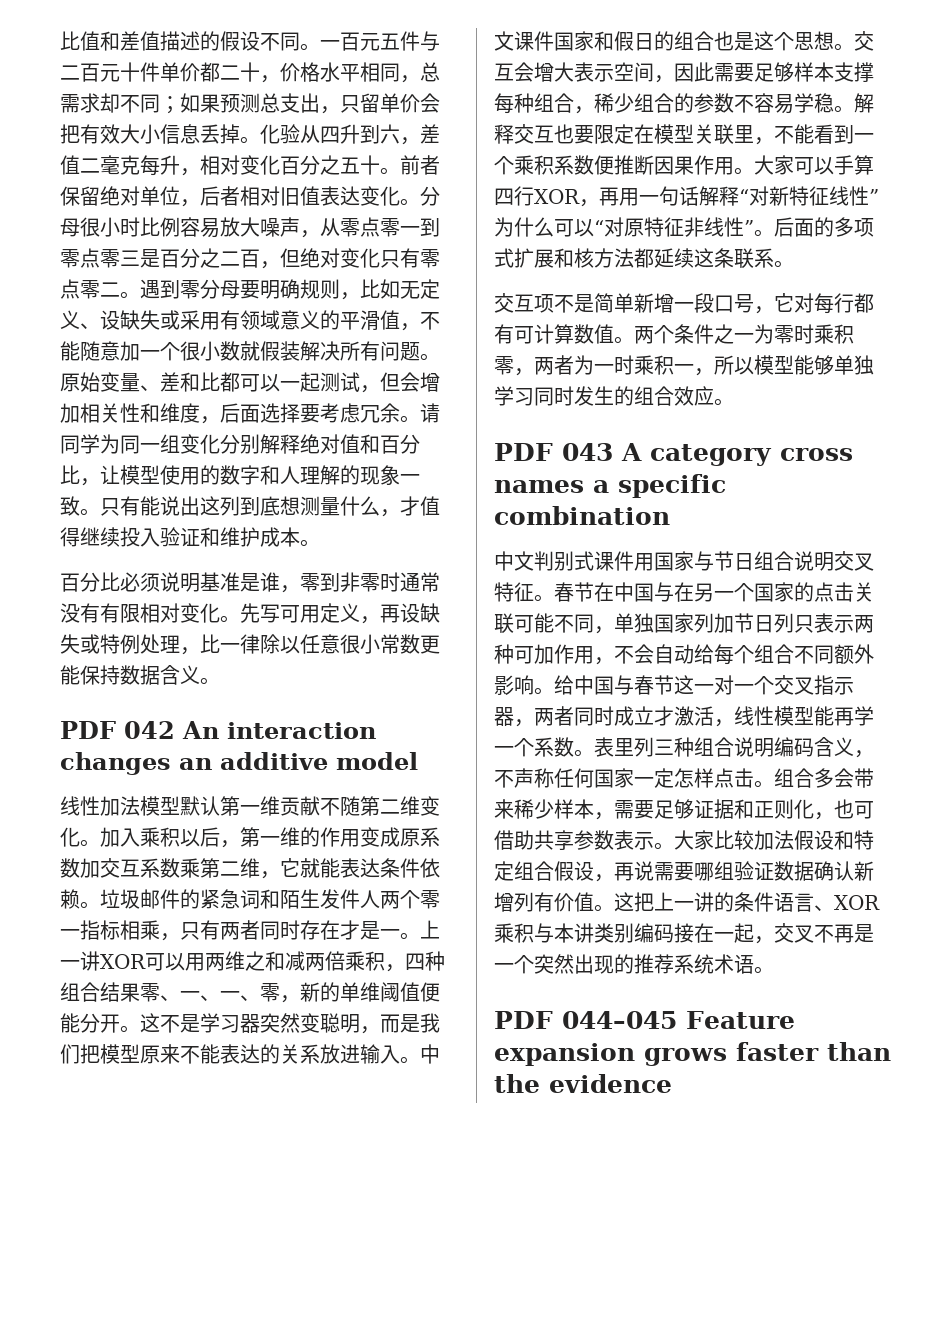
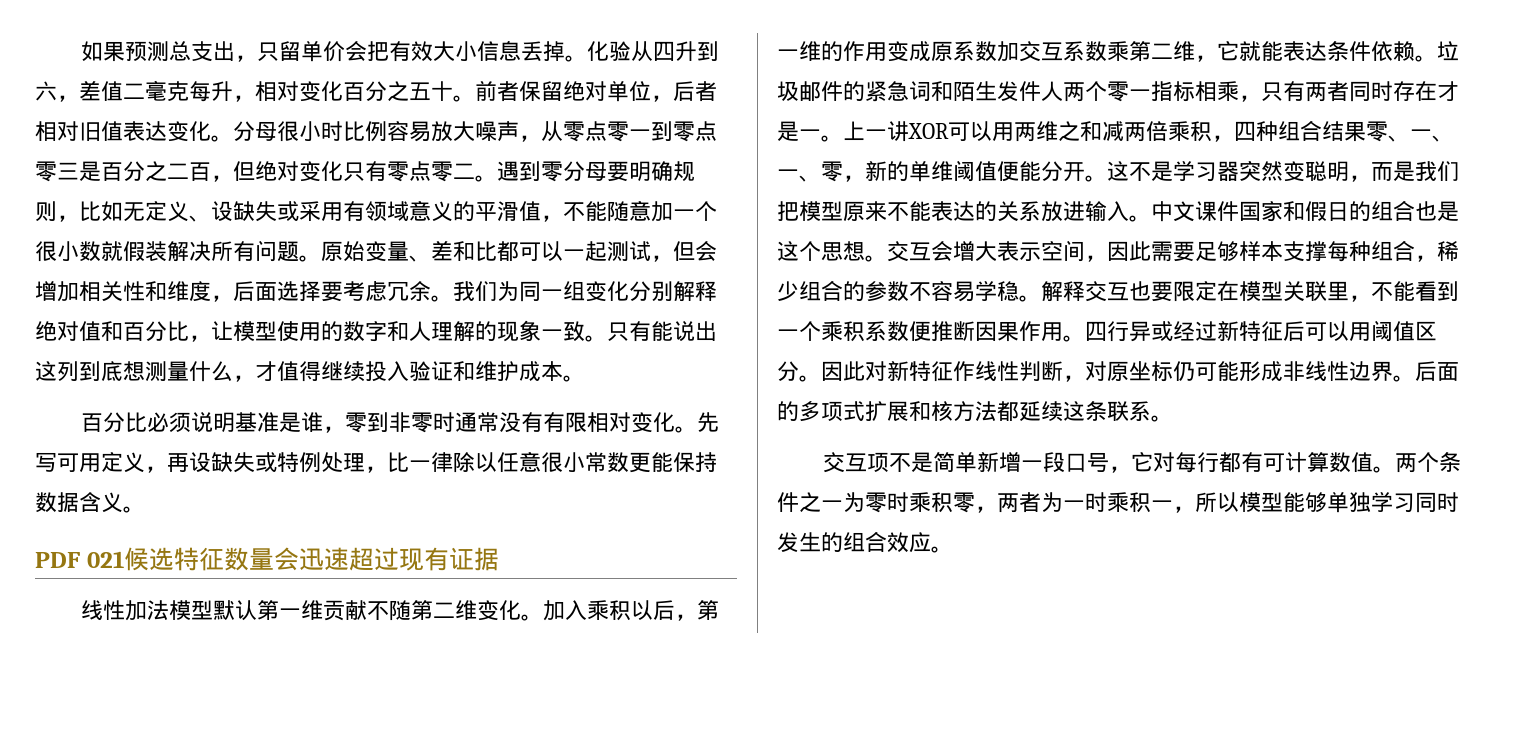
- 比值和差值描述的假设不同。一百元五件与二百元十件单价都二十，价格水平相同，总需求却不同；如果预测总支出，只留单价会把有效大小信息丢掉。
+ 如果预测总支出，只留单价会把有效大小信息丢掉。
- 请同学为同一组变化分别解释绝对值和百分比，让模型使用的数字和人理解的现象一致。
+ 我们为同一组变化分别解释绝对值和百分比，让模型使用的数字和人理解的现象一致。
- PDF 042 An interaction changes an additive model
+ PDF 021候选特征数量会迅速超过现有证据
- 大家可以手算四行XOR，再用一句话解释“对新特征线性”为什么可以“对原特征非线性”。
+ 四行异或经过新特征后可以用阈值区分。因此对新特征作线性判断，对原坐标仍可能形成非线性边界。
- PDF 043 A category cross names a specific combination
- 中文判别式课件用国家与节日组合说明交叉特征。春节在中国与在另一个国家的点击关联可能不同，单独国家列加节日列只表示两种可加作用，不会自动给每个组合不同额外影响。给中国与春节这一对一个交叉指示器，两者同时成立才激活，线性模型能再学一个系数。表里列三种组合说明编码含义，不声称任何国家一定怎样点击。组合多会带来稀少样本，需要足够证据和正则化，也可借助共享参数表示。大家比较加法假设和特定组合假设，再说需要哪组验证数据确认新增列有价值。这把上一讲的条件语言、XOR乘积与本讲类别编码接在一起，交叉不再是一个突然出现的推荐系统术语。
- PDF 044–045 Feature expansion grows faster than the evidence

